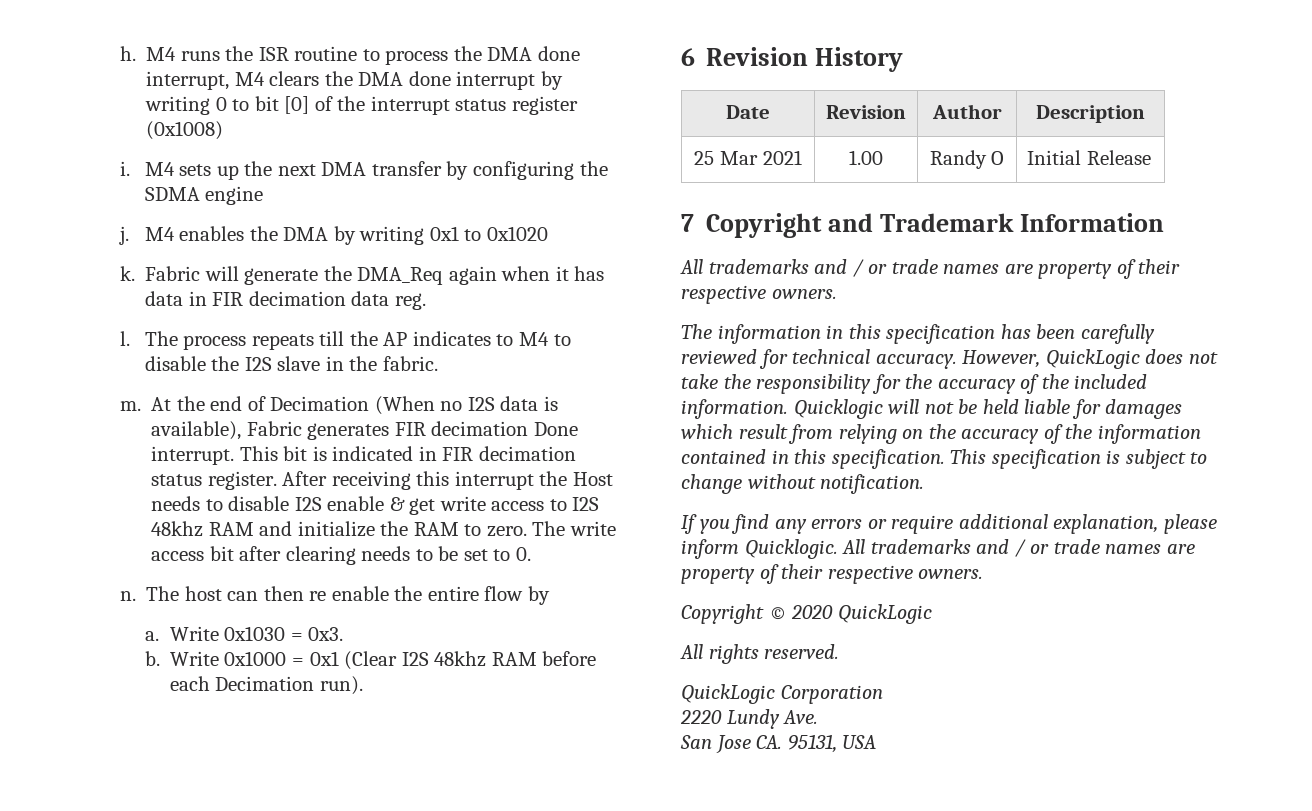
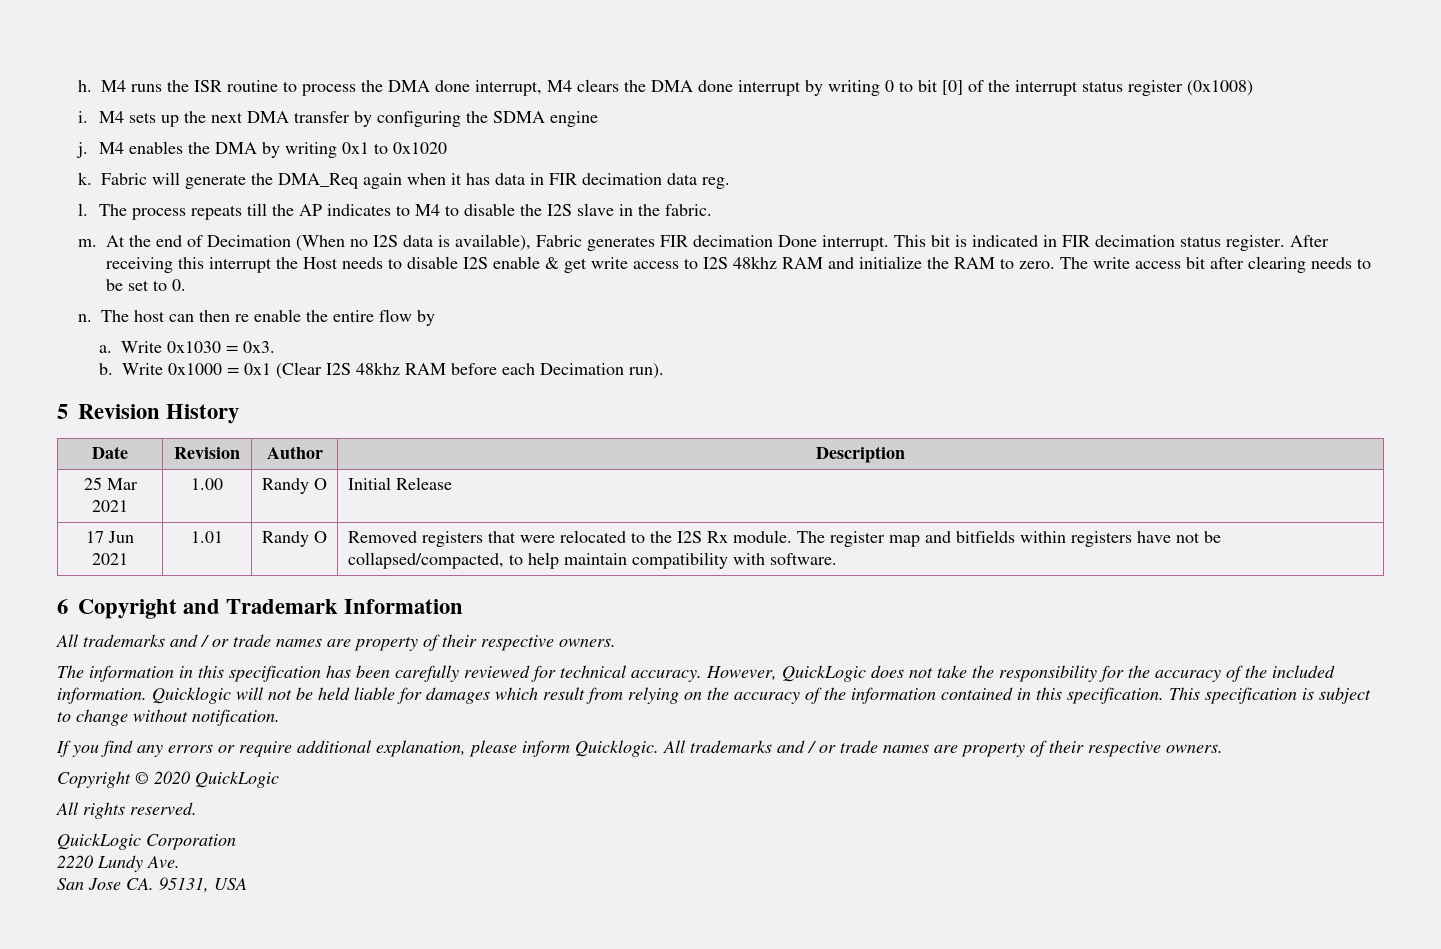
- 6 Revision History
+ 5 Revision History
- 7 Copyright and Trademark Information
+ 17 Jun 2021 | 1.01 | Randy O | Removed registers that were relocated to the I2S Rx module. The register map and bitfields within registers have not be collapsed/compacted, to help maintain compatibility with software.
+ 6 Copyright and Trademark Information

